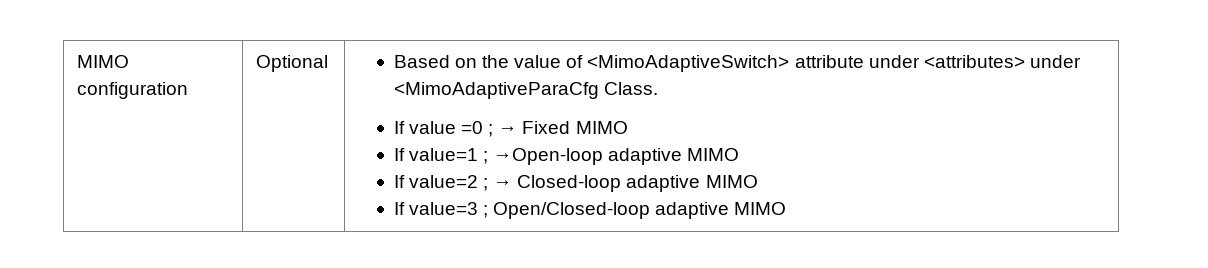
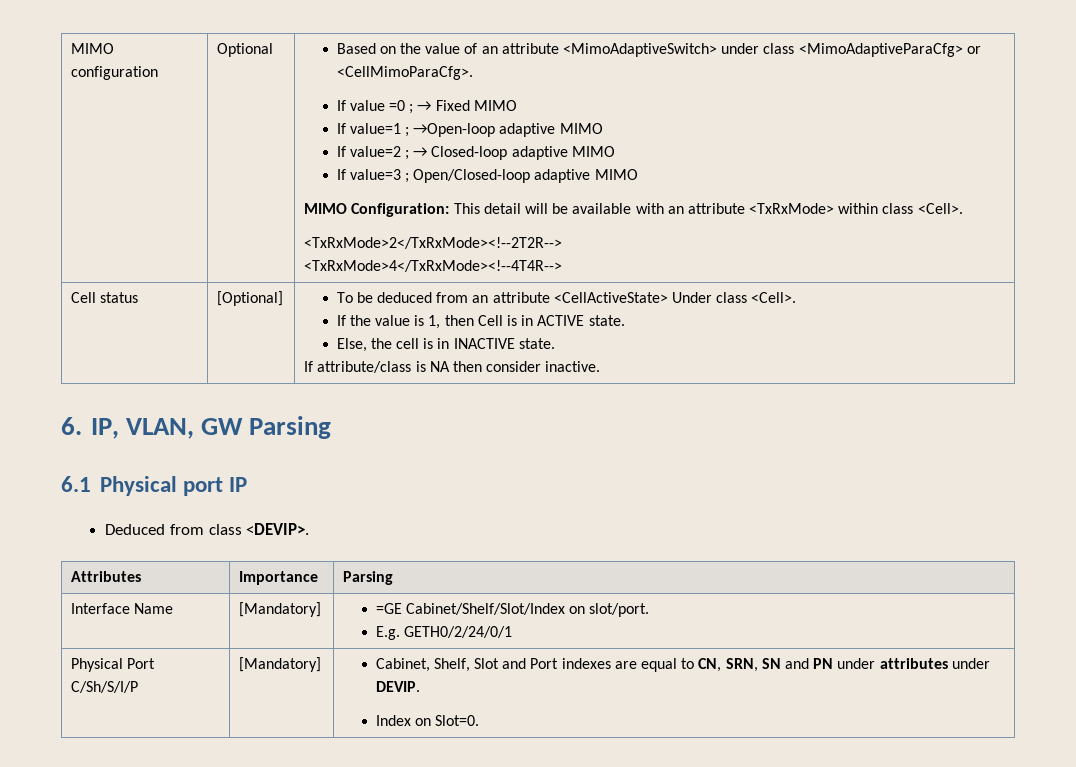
- Based on the value of <MimoAdaptiveSwitch> attribute under <attributes> under <MimoAdaptiveParaCfg Class.
+ Based on the value of an attribute <MimoAdaptiveSwitch> under class <MimoAdaptiveParaCfg> or <CellMimoParaCfg>.
+ MIMO Configuration: This detail will be available with an attribute <TxRxMode> within class <Cell>.
+ <TxRxMode>2</TxRxMode><!--2T2R-->
+ <TxRxMode>4</TxRxMode><!--4T4R-->
+ Cell status | [Optional] | To be deduced from an attribute <CellActiveState> Under class <Cell>.
+ If the value is 1, then Cell is in ACTIVE state.
+ Else, the cell is in INACTIVE state.
+ If attribute/class is NA then consider inactive.
+ 6. IP, VLAN, GW Parsing
+ 6.1 Physical port IP
+ Deduced from class <DEVIP>.
+ Attributes | Importance | Parsing
+ Interface Name | [Mandatory] | =GE Cabinet/Shelf/Slot/Index on slot/port.
+ E.g. GETH0/2/24/0/1
+ Physical Port C/Sh/S/I/P | [Mandatory] | Cabinet, Shelf, Slot and Port indexes are equal to CN, SRN, SN and PN under attributes under DEVIP.
+ Index on Slot=0.

